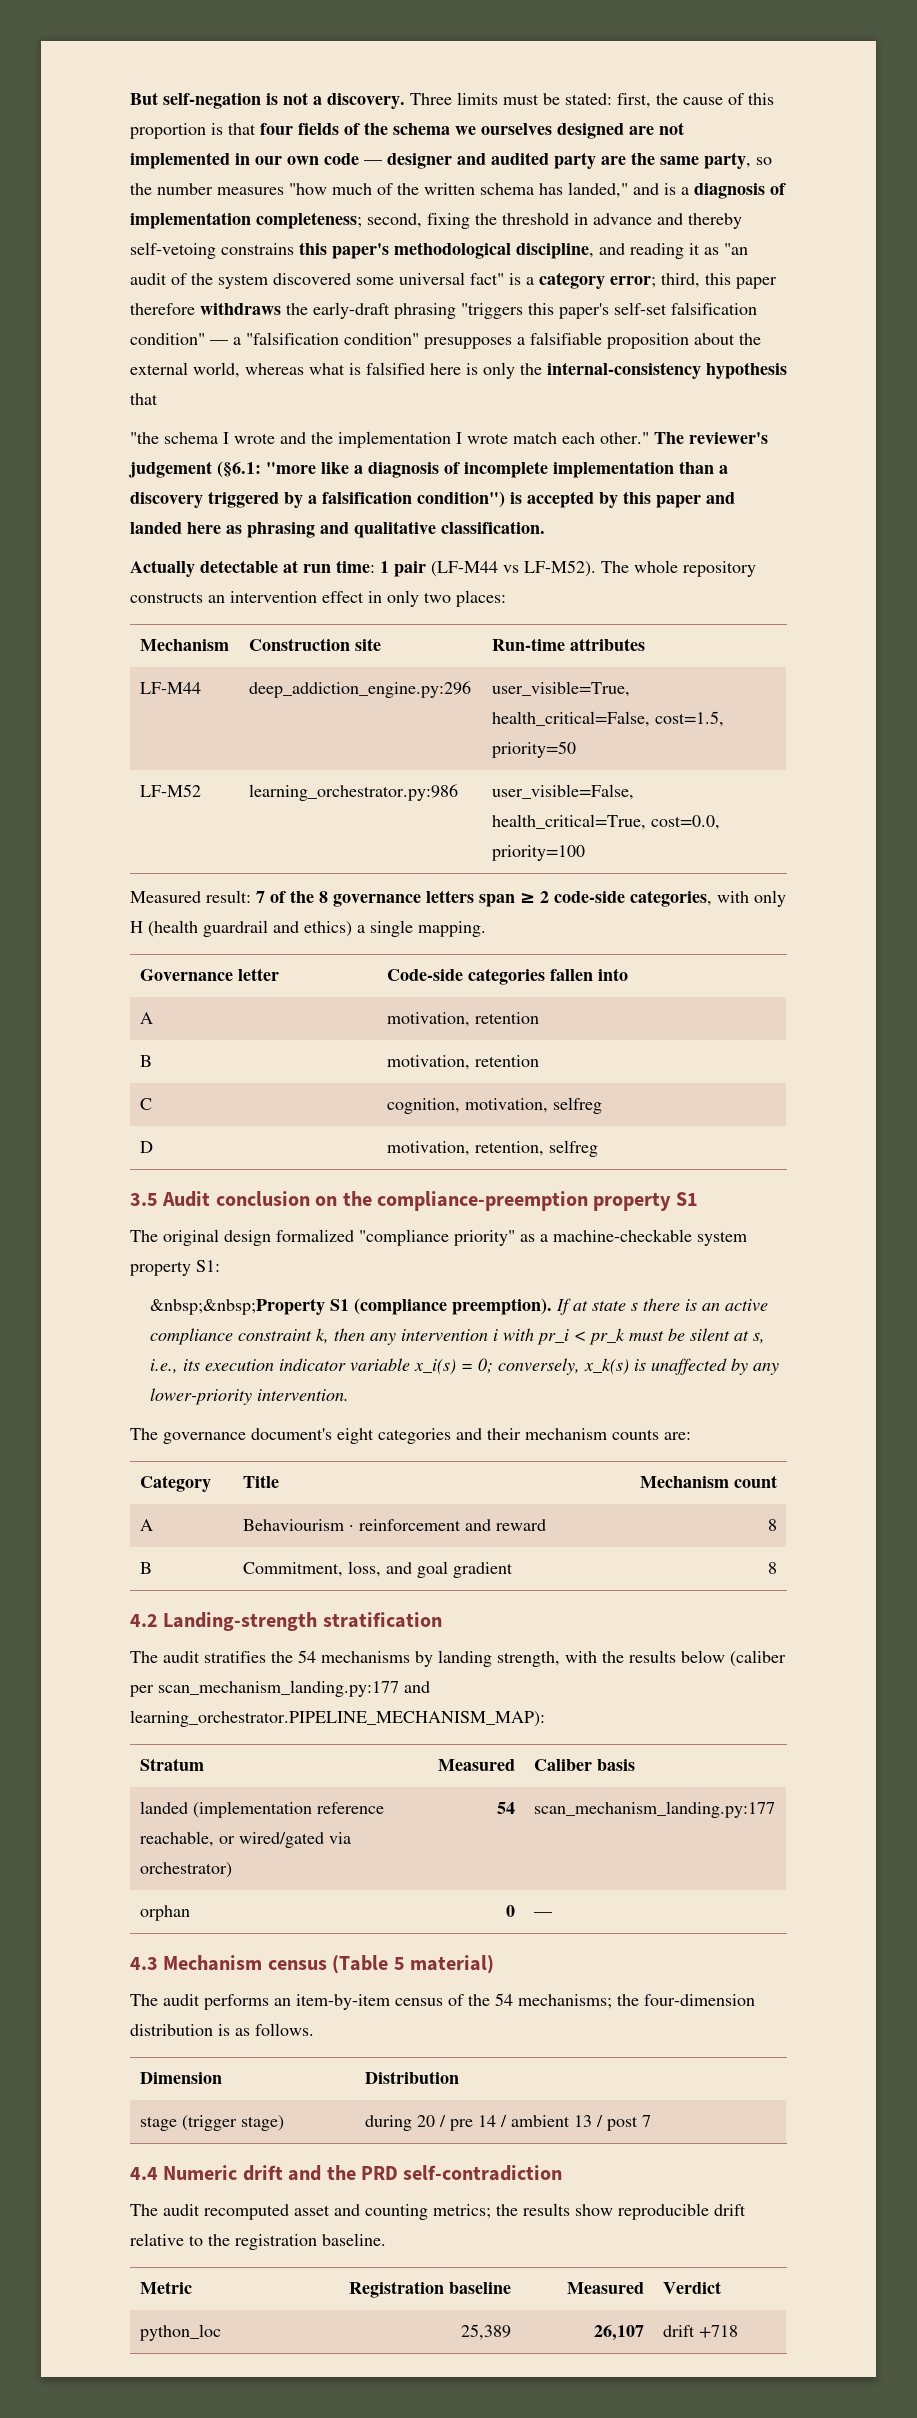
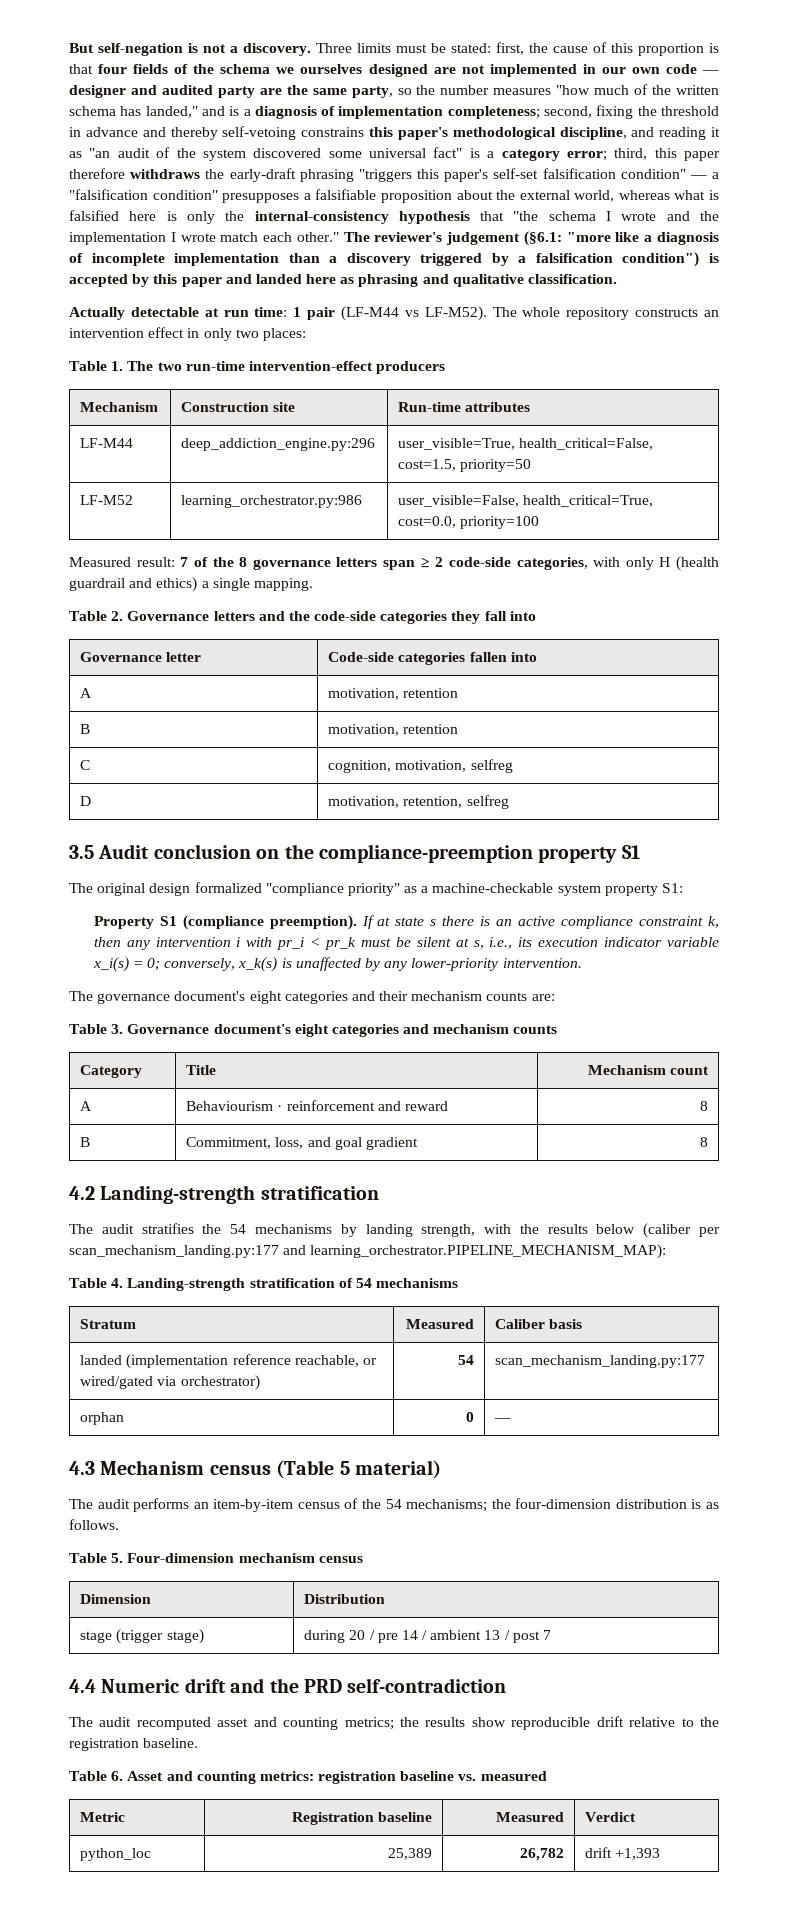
- third, this paper therefore withdraws the early-draft phrasing "triggers this paper's self-set falsification condition" — a "falsification condition" presupposes a falsifiable proposition about the external world, whereas what is falsified here is only the internal-consistency hypothesis that
- "the schema I wrote and the implementation I wrote match each other."
+ third, this paper therefore withdraws the early-draft phrasing "triggers this paper's self-set falsification condition" — a "falsification condition" presupposes a falsifiable proposition about the external world, whereas what is falsified here is only the internal-consistency hypothesis that "the schema I wrote and the implementation I wrote match each other."
+ Table 1. The two run-time intervention-effect producers
+ Table 2. Governance letters and the code-side categories they fall into
- &nbsp;&nbsp;Property S1 (compliance preemption).
+ Property S1 (compliance preemption).
+ Table 3. Governance document's eight categories and mechanism counts
+ Table 4. Landing-strength stratification of 54 mechanisms
+ Table 5. Four-dimension mechanism census
+ Table 6. Asset and counting metrics: registration baseline vs. measured
- python_loc | 25,389 | 26,107 | drift +718
+ python_loc | 25,389 | 26,782 | drift +1,393

